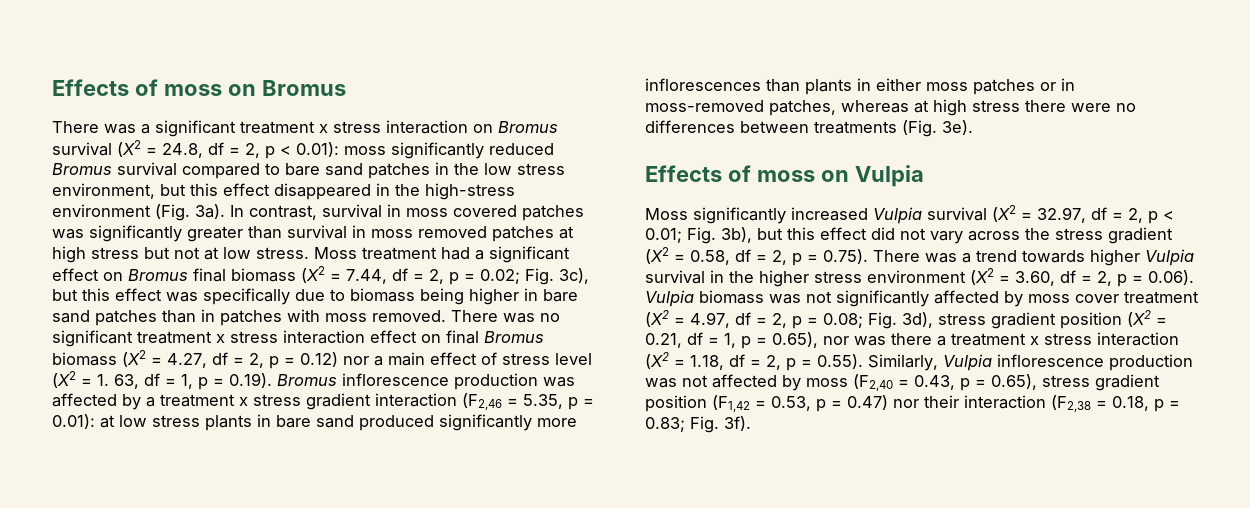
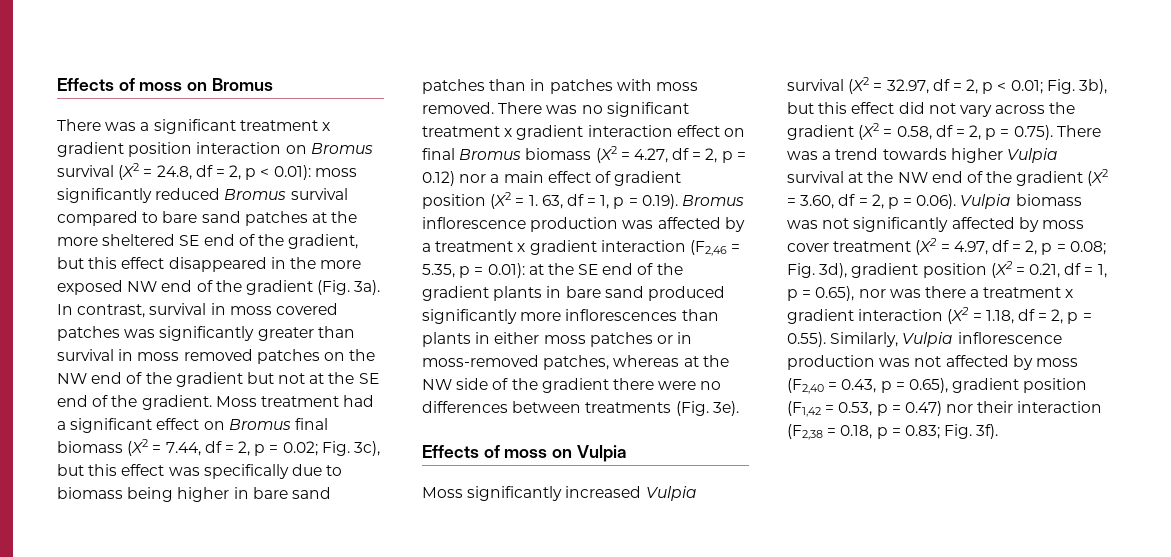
- There was a significant treatment x stress interaction on Bromus survival (X2 = 24.8, df = 2, p < 0.01): moss significantly reduced Bromus survival compared to bare sand patches in the low stress environment, but this effect disappeared in the high-stress environment (Fig. 3a).
+ There was a significant treatment x gradient position interaction on Bromus survival (X2 = 24.8, df = 2, p < 0.01): moss significantly reduced Bromus survival compared to bare sand patches at the more sheltered SE end of the gradient, but this effect disappeared in the more exposed NW end of the gradient (Fig. 3a).
- In contrast, survival in moss covered patches was significantly greater than survival in moss removed patches at high stress but not at low stress.
+ In contrast, survival in moss covered patches was significantly greater than survival in moss removed patches on the NW end of the gradient but not at the SE end of the gradient.
- There was no significant treatment x stress interaction effect on final Bromus biomass (X2 = 4.27, df = 2, p = 0.12) nor a main effect of stress level (X2 = 1. 63, df = 1, p = 0.19). Bromus inflorescence production was affected by a treatment x stress gradient interaction (F2,46 = 5.35, p = 0.01):
+ There was no significant treatment x gradient interaction effect on final Bromus biomass (X2 = 4.27, df = 2, p = 0.12) nor a main effect of gradient position (X2 = 1. 63, df = 1, p = 0.19). Bromus inflorescence production was affected by a treatment x gradient interaction (F2,46 = 5.35, p = 0.01):
- at low stress plants in bare sand produced significantly more inflorescences than plants in either moss patches or in moss-removed patches, whereas at high stress there were no differences between treatments (Fig. 3e).
+ at the SE end of the gradient plants in bare sand produced significantly more inflorescences than plants in either moss patches or in moss-removed patches, whereas at the NW side of the gradient there were no differences between treatments (Fig. 3e).
- Fig. 3b), but this effect did not vary across the stress gradient (X2 = 0.58, df = 2, p = 0.75). There was a trend towards higher Vulpia survival in the higher stress environment (X2 = 3.60, df = 2, p = 0.06). Vulpia biomass was not significantly affected by moss cover treatment (X2 = 4.97, df = 2, p = 0.08;
+ Fig. 3b), but this effect did not vary across the gradient (X2 = 0.58, df = 2, p = 0.75). There was a trend towards higher Vulpia survival at the NW end of the gradient (X2 = 3.60, df = 2, p = 0.06). Vulpia biomass was not significantly affected by moss cover treatment (X2 = 4.97, df = 2, p = 0.08;
- Fig. 3d), stress gradient position (X2 = 0.21, df = 1, p = 0.65), nor was there a treatment x stress interaction (X2 = 1.18, df = 2, p = 0.55). Similarly, Vulpia inflorescence production was not affected by moss (F2,40 = 0.43, p = 0.65), stress gradient position (F1,42 = 0.53, p = 0.47) nor their interaction (F2,38 = 0.18, p = 0.83;
+ Fig. 3d), gradient position (X2 = 0.21, df = 1, p = 0.65), nor was there a treatment x gradient interaction (X2 = 1.18, df = 2, p = 0.55). Similarly, Vulpia inflorescence production was not affected by moss (F2,40 = 0.43, p = 0.65), gradient position (F1,42 = 0.53, p = 0.47) nor their interaction (F2,38 = 0.18, p = 0.83;

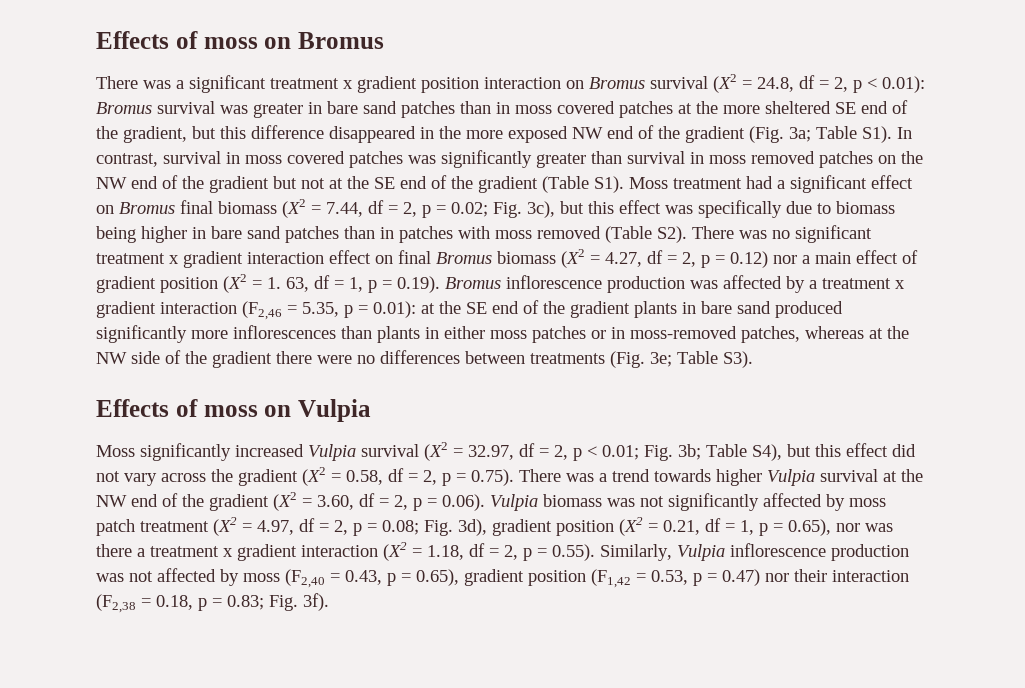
- moss significantly reduced Bromus survival compared to bare sand patches at the more sheltered SE end of the gradient, but this effect disappeared in the more exposed NW end of the gradient (Fig. 3a). In contrast, survival in moss covered patches was significantly greater than survival in moss removed patches on the NW end of the gradient but not at the SE end of the gradient. Moss treatment had a significant effect on Bromus final biomass (X2 = 7.44, df = 2, p = 0.02;
+ Bromus survival was greater in bare sand patches than in moss covered patches at the more sheltered SE end of the gradient, but this difference disappeared in the more exposed NW end of the gradient (Fig. 3a; Table S1). In contrast, survival in moss covered patches was significantly greater than survival in moss removed patches on the NW end of the gradient but not at the SE end of the gradient (Table S1). Moss treatment had a significant effect on Bromus final biomass (X2 = 7.44, df = 2, p = 0.02;
- Fig. 3c), but this effect was specifically due to biomass being higher in bare sand patches than in patches with moss removed. There was no significant treatment x gradient interaction effect on final Bromus biomass (X2 = 4.27, df = 2, p = 0.12) nor a main effect of gradient position (X2 = 1. 63, df = 1, p = 0.19). Bromus inflorescence production was affected by a treatment x gradient interaction (F2,46 = 5.35, p = 0.01):
+ Fig. 3c), but this effect was specifically due to biomass being higher in bare sand patches than in patches with moss removed (Table S2). There was no significant treatment x gradient interaction effect on final Bromus biomass (X2 = 4.27, df = 2, p = 0.12) nor a main effect of gradient position (X2 = 1. 63, df = 1, p = 0.19). Bromus inflorescence production was affected by a treatment x gradient interaction (F2,46 = 5.35, p = 0.01):
- at the SE end of the gradient plants in bare sand produced significantly more inflorescences than plants in either moss patches or in moss-removed patches, whereas at the NW side of the gradient there were no differences between treatments (Fig. 3e).
+ at the SE end of the gradient plants in bare sand produced significantly more inflorescences than plants in either moss patches or in moss-removed patches, whereas at the NW side of the gradient there were no differences between treatments (Fig. 3e; Table S3).
- Fig. 3b), but this effect did not vary across the gradient (X2 = 0.58, df = 2, p = 0.75). There was a trend towards higher Vulpia survival at the NW end of the gradient (X2 = 3.60, df = 2, p = 0.06). Vulpia biomass was not significantly affected by moss cover treatment (X2 = 4.97, df = 2, p = 0.08;
+ Fig. 3b; Table S4), but this effect did not vary across the gradient (X2 = 0.58, df = 2, p = 0.75). There was a trend towards higher Vulpia survival at the NW end of the gradient (X2 = 3.60, df = 2, p = 0.06). Vulpia biomass was not significantly affected by moss patch treatment (X2 = 4.97, df = 2, p = 0.08;

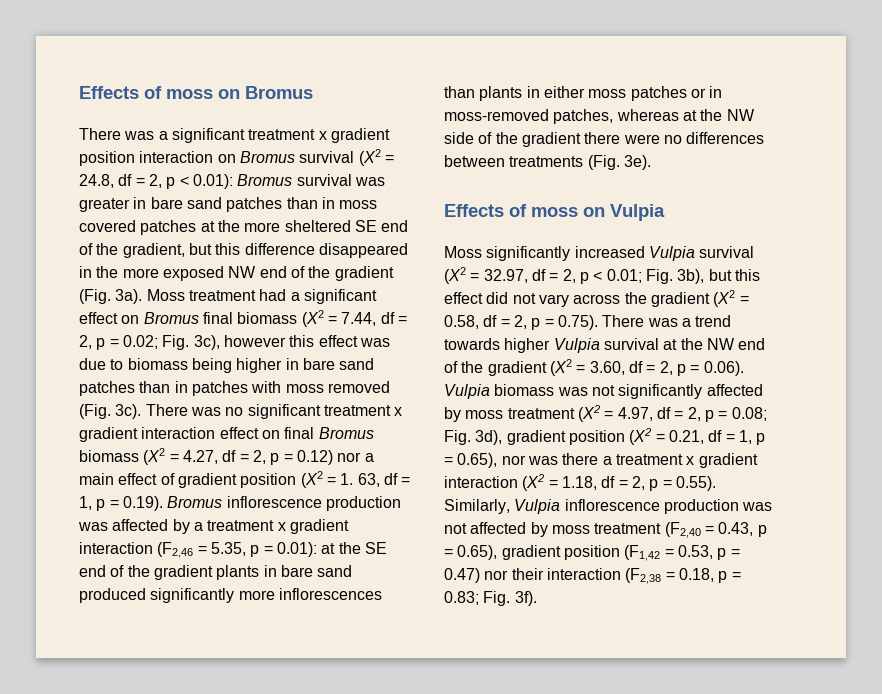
- Bromus survival was greater in bare sand patches than in moss covered patches at the more sheltered SE end of the gradient, but this difference disappeared in the more exposed NW end of the gradient (Fig. 3a; Table S1). In contrast, survival in moss covered patches was significantly greater than survival in moss removed patches on the NW end of the gradient but not at the SE end of the gradient (Table S1). Moss treatment had a significant effect on Bromus final biomass (X2 = 7.44, df = 2, p = 0.02;
+ Bromus survival was greater in bare sand patches than in moss covered patches at the more sheltered SE end of the gradient, but this difference disappeared in the more exposed NW end of the gradient (Fig. 3a). Moss treatment had a significant effect on Bromus final biomass (X2 = 7.44, df = 2, p = 0.02;
- Fig. 3c), but this effect was specifically due to biomass being higher in bare sand patches than in patches with moss removed (Table S2). There was no significant treatment x gradient interaction effect on final Bromus biomass (X2 = 4.27, df = 2, p = 0.12) nor a main effect of gradient position (X2 = 1. 63, df = 1, p = 0.19). Bromus inflorescence production was affected by a treatment x gradient interaction (F2,46 = 5.35, p = 0.01):
+ Fig. 3c), however this effect was due to biomass being higher in bare sand patches than in patches with moss removed (Fig. 3c). There was no significant treatment x gradient interaction effect on final Bromus biomass (X2 = 4.27, df = 2, p = 0.12) nor a main effect of gradient position (X2 = 1. 63, df = 1, p = 0.19). Bromus inflorescence production was affected by a treatment x gradient interaction (F2,46 = 5.35, p = 0.01):
- at the SE end of the gradient plants in bare sand produced significantly more inflorescences than plants in either moss patches or in moss-removed patches, whereas at the NW side of the gradient there were no differences between treatments (Fig. 3e; Table S3).
+ at the SE end of the gradient plants in bare sand produced significantly more inflorescences than plants in either moss patches or in moss-removed patches, whereas at the NW side of the gradient there were no differences between treatments (Fig. 3e).
- Fig. 3b; Table S4), but this effect did not vary across the gradient (X2 = 0.58, df = 2, p = 0.75). There was a trend towards higher Vulpia survival at the NW end of the gradient (X2 = 3.60, df = 2, p = 0.06). Vulpia biomass was not significantly affected by moss patch treatment (X2 = 4.97, df = 2, p = 0.08;
+ Fig. 3b), but this effect did not vary across the gradient (X2 = 0.58, df = 2, p = 0.75). There was a trend towards higher Vulpia survival at the NW end of the gradient (X2 = 3.60, df = 2, p = 0.06). Vulpia biomass was not significantly affected by moss treatment (X2 = 4.97, df = 2, p = 0.08;
- Fig. 3d), gradient position (X2 = 0.21, df = 1, p = 0.65), nor was there a treatment x gradient interaction (X2 = 1.18, df = 2, p = 0.55). Similarly, Vulpia inflorescence production was not affected by moss (F2,40 = 0.43, p = 0.65), gradient position (F1,42 = 0.53, p = 0.47) nor their interaction (F2,38 = 0.18, p = 0.83;
+ Fig. 3d), gradient position (X2 = 0.21, df = 1, p = 0.65), nor was there a treatment x gradient interaction (X2 = 1.18, df = 2, p = 0.55). Similarly, Vulpia inflorescence production was not affected by moss treatment (F2,40 = 0.43, p = 0.65), gradient position (F1,42 = 0.53, p = 0.47) nor their interaction (F2,38 = 0.18, p = 0.83;

